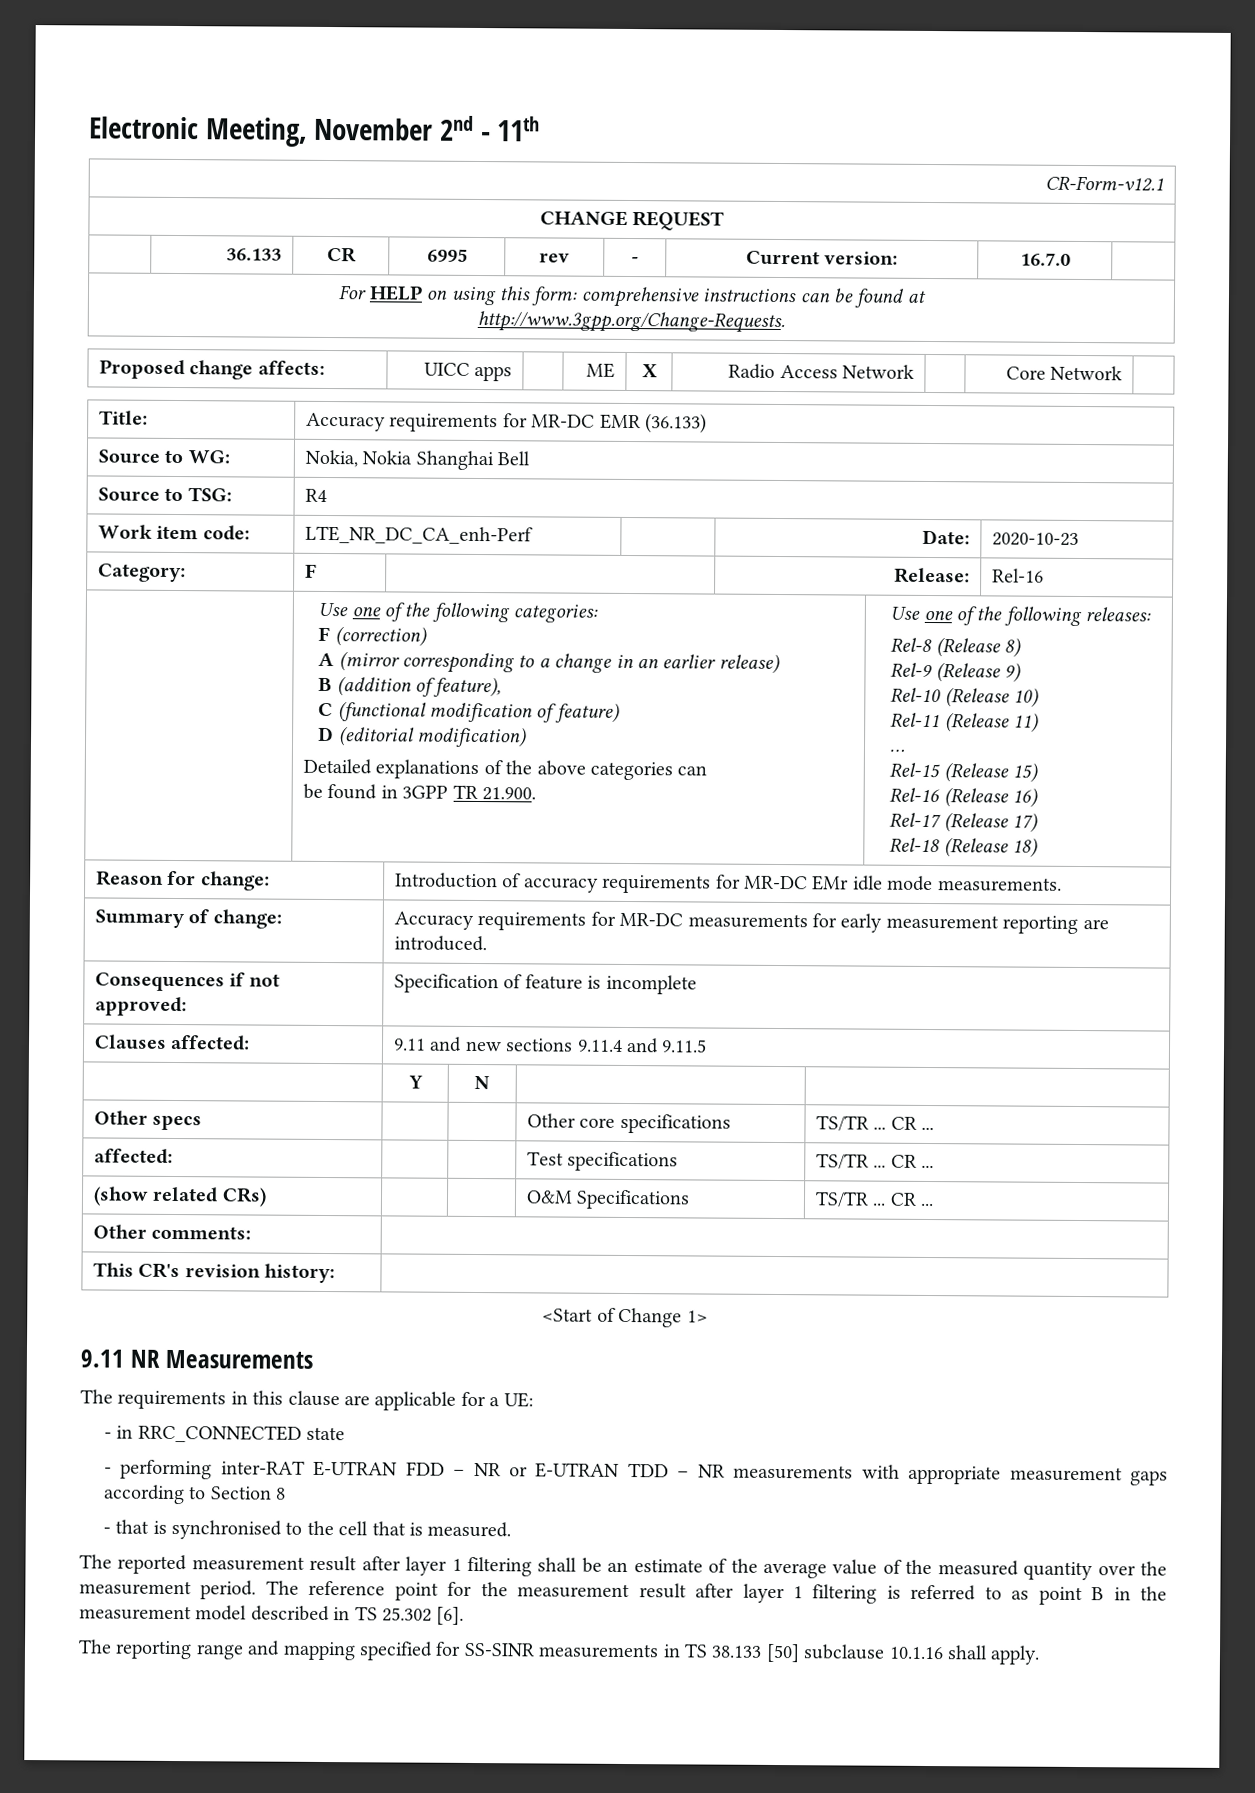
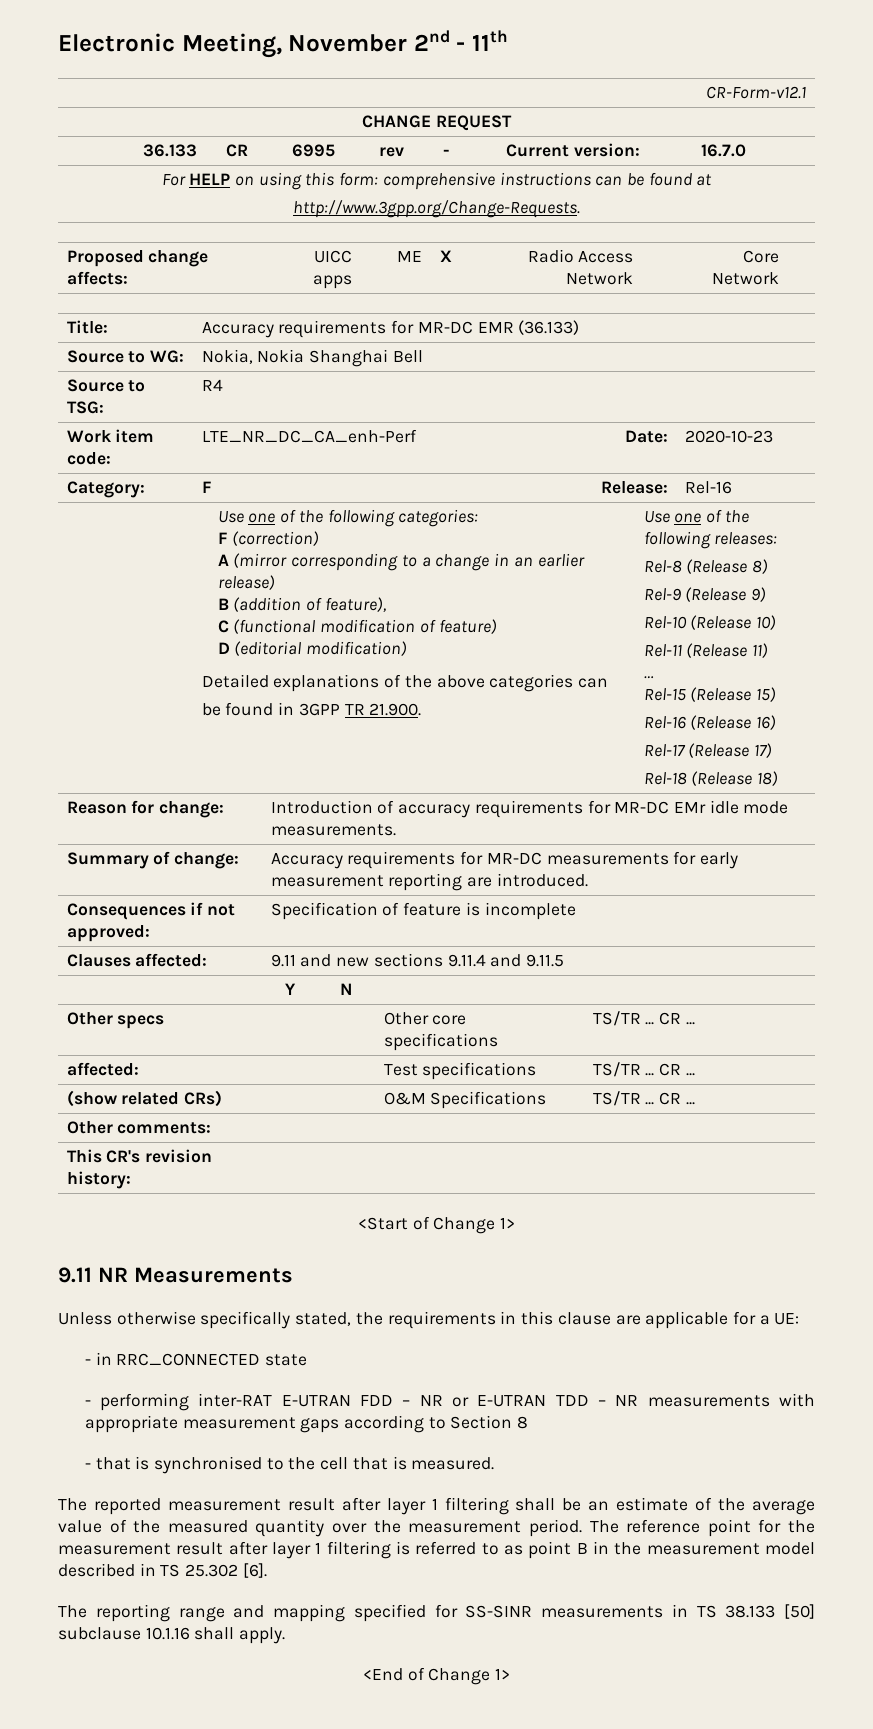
- The requirements in this clause are applicable for a UE:
+ Unless otherwise specifically stated, the requirements in this clause are applicable for a UE:
+ <End of Change 1>

